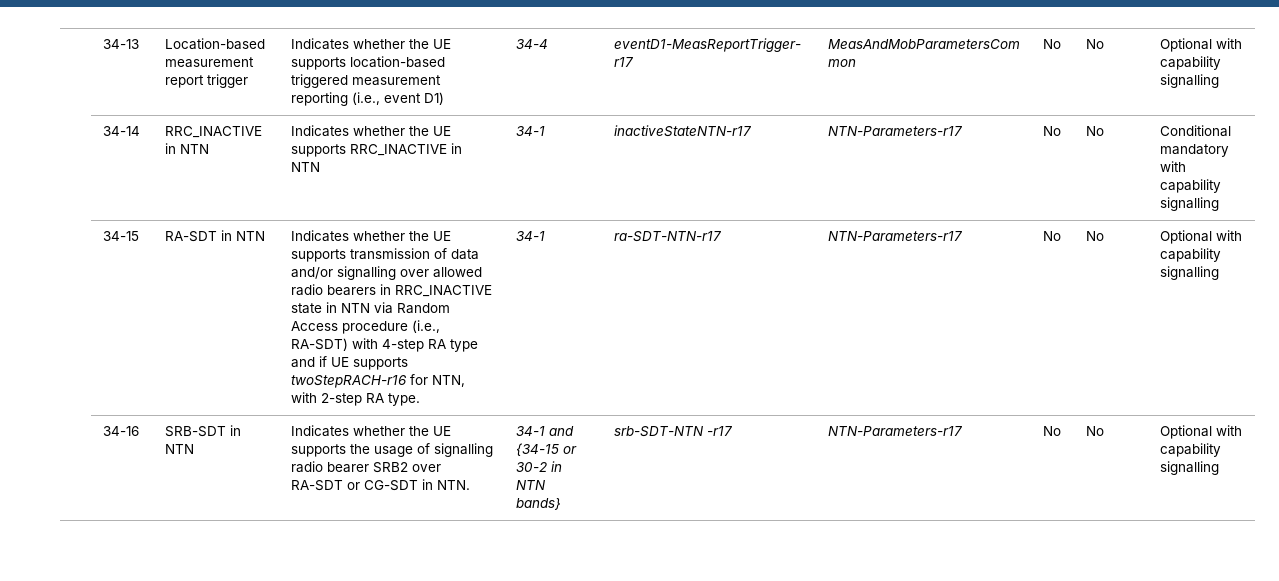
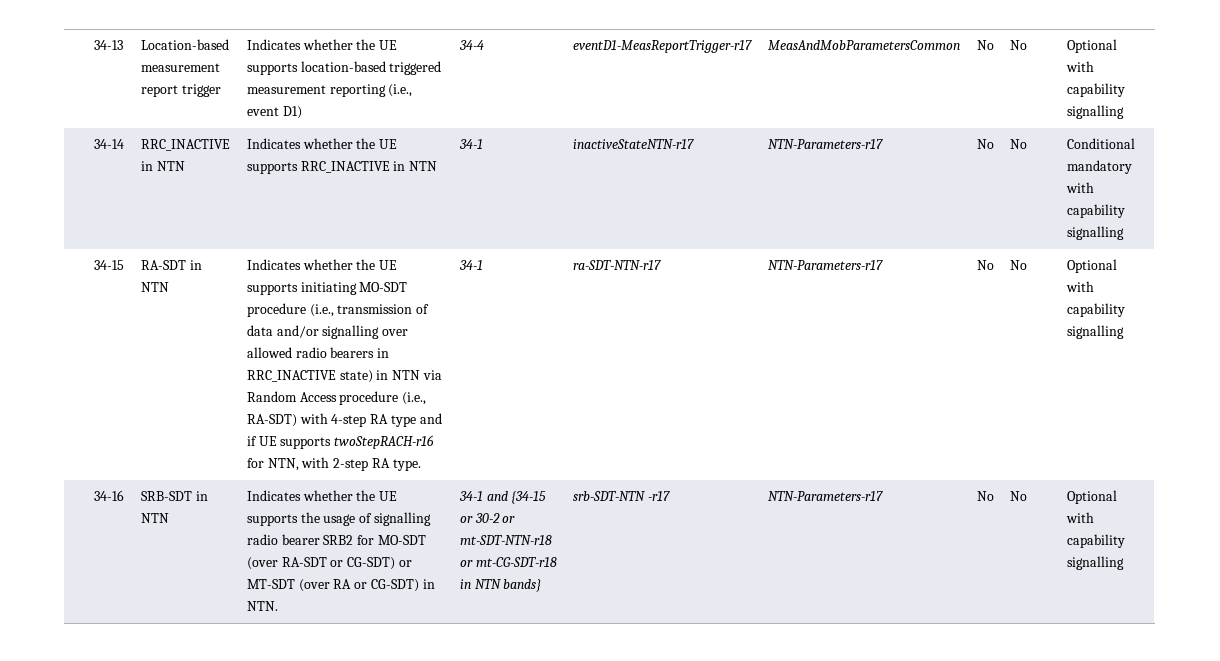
- Indicates whether the UE supports transmission of data and/or signalling over allowed radio bearers in RRC_INACTIVE state in NTN via Random Access procedure (i.e., RA-SDT) with 4-step RA type and if UE supports twoStepRACH-r16 for NTN, with 2-step RA type.
+ Indicates whether the UE supports initiating MO-SDT procedure (i.e., transmission of data and/or signalling over allowed radio bearers in RRC_INACTIVE state) in NTN via Random Access procedure (i.e., RA-SDT) with 4-step RA type and if UE supports twoStepRACH-r16 for NTN, with 2-step RA type.
- Indicates whether the UE supports the usage of signalling radio bearer SRB2 over RA-SDT or CG-SDT in NTN.
+ Indicates whether the UE supports the usage of signalling radio bearer SRB2 for MO-SDT (over RA-SDT or CG-SDT) or MT-SDT (over RA or CG-SDT) in NTN.
- 34-1 and {34-15 or 30-2 in NTN bands}
+ 34-1 and {34-15 or 30-2 or mt-SDT-NTN-r18 or mt-CG-SDT-r18 in NTN bands}

